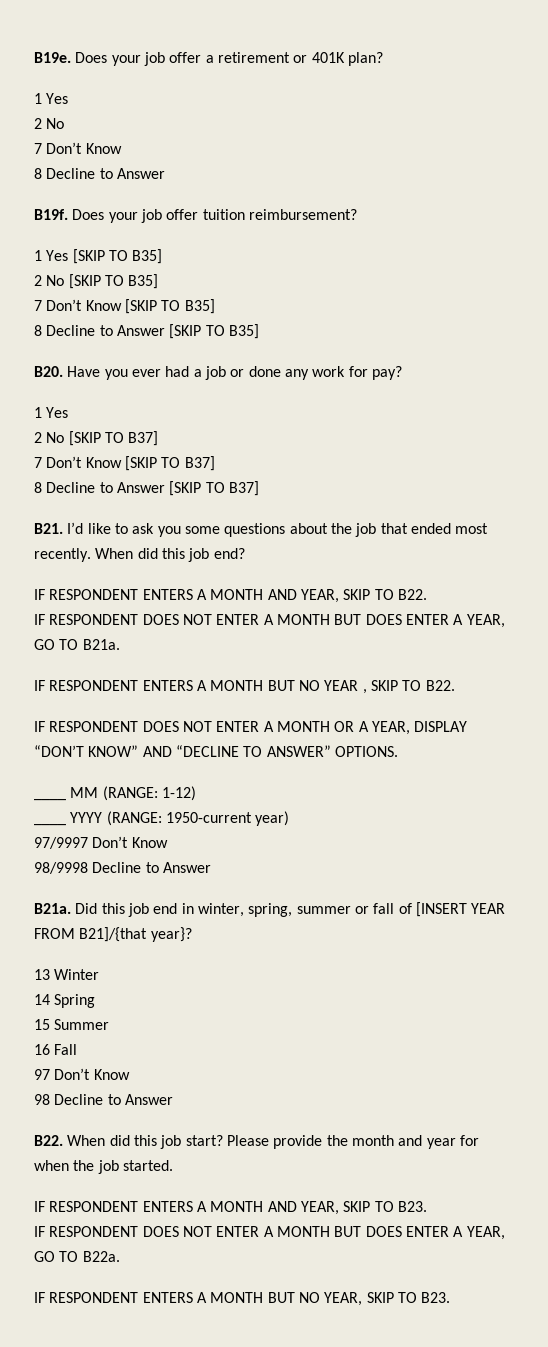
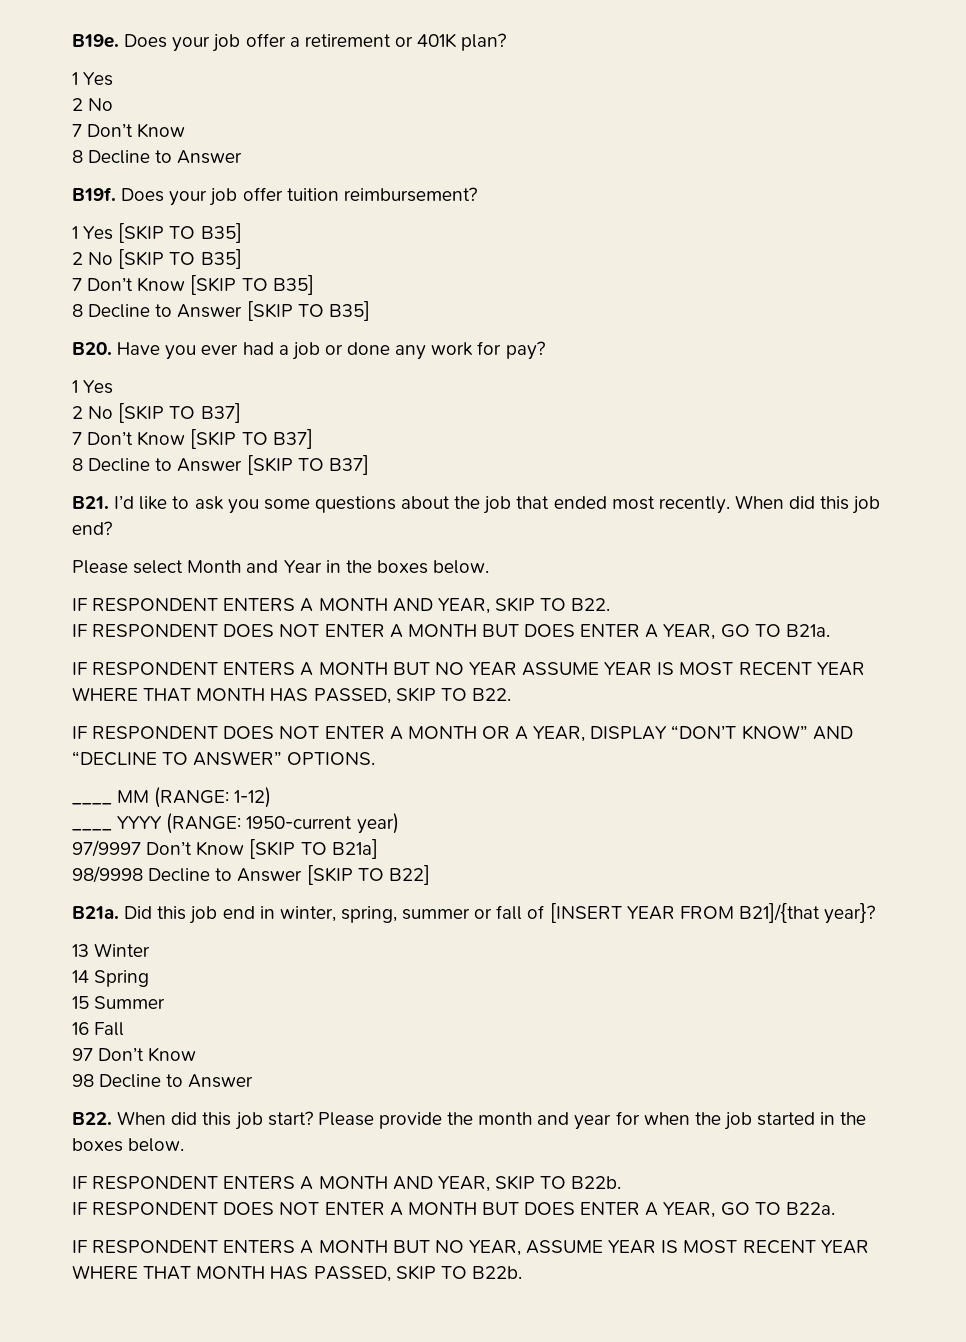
+ Please select Month and Year in the boxes below.
- IF RESPONDENT ENTERS A MONTH BUT NO YEAR , SKIP TO B22.
+ IF RESPONDENT ENTERS A MONTH BUT NO YEAR ASSUME YEAR IS MOST RECENT YEAR WHERE THAT MONTH HAS PASSED, SKIP TO B22.
- 97/9997 Don’t Know
+ 97/9997 Don’t Know [SKIP TO B21a]
- 98/9998 Decline to Answer
+ 98/9998 Decline to Answer [SKIP TO B22]
- Please provide the month and year for when the job started.
- IF RESPONDENT ENTERS A MONTH AND YEAR, SKIP TO B23.
+ Please provide the month and year for when the job started in the boxes below.
+ IF RESPONDENT ENTERS A MONTH AND YEAR, SKIP TO B22b.
- IF RESPONDENT ENTERS A MONTH BUT NO YEAR, SKIP TO B23.
+ IF RESPONDENT ENTERS A MONTH BUT NO YEAR, ASSUME YEAR IS MOST RECENT YEAR WHERE THAT MONTH HAS PASSED, SKIP TO B22b.

